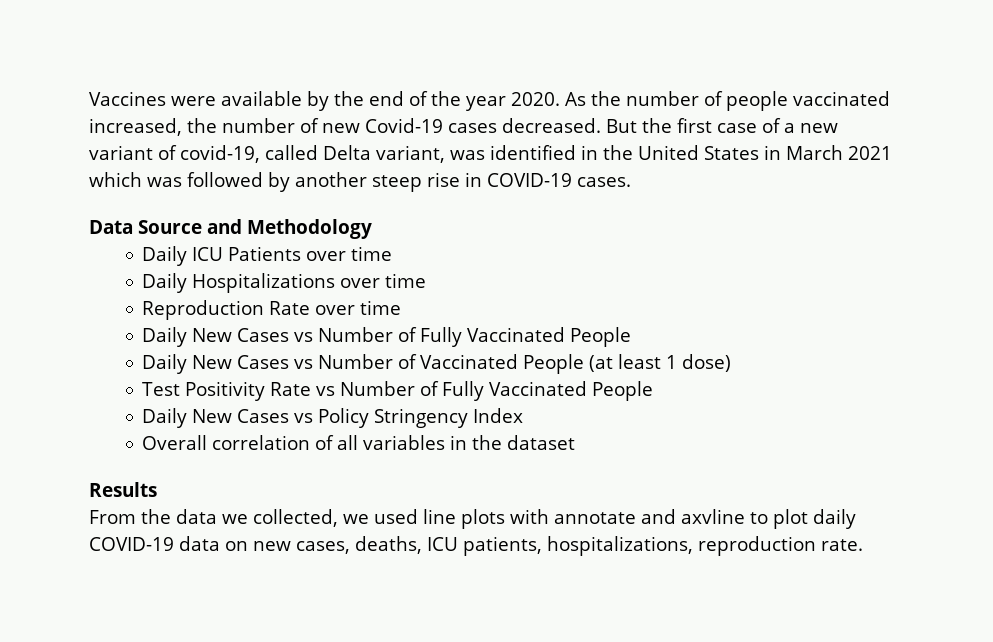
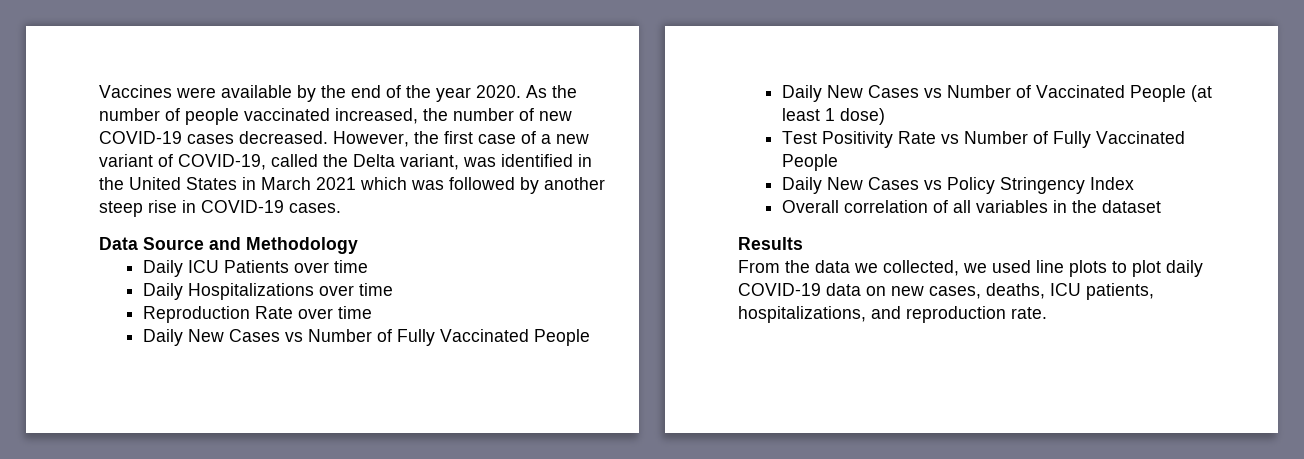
- As the number of people vaccinated increased, the number of new Covid-19 cases decreased.
+ As the number of people vaccinated increased, the number of new COVID-19 cases decreased.
- But the first case of a new variant of covid-19, called Delta variant, was identified in the United States in March 2021 which was followed by another steep rise in COVID-19 cases.
+ However, the first case of a new variant of COVID-19, called the Delta variant, was identified in the United States in March 2021 which was followed by another steep rise in COVID-19 cases.
- From the data we collected, we used line plots with annotate and axvline to plot daily COVID-19 data on new cases, deaths, ICU patients, hospitalizations, reproduction rate.
+ From the data we collected, we used line plots to plot daily COVID-19 data on new cases, deaths, ICU patients, hospitalizations, and reproduction rate.

